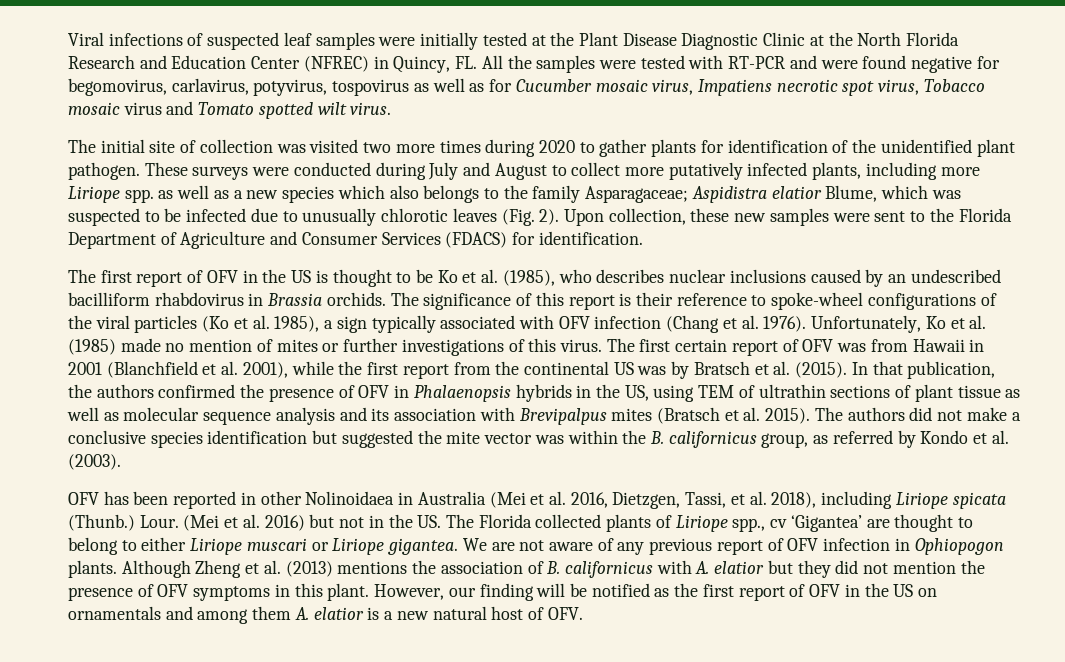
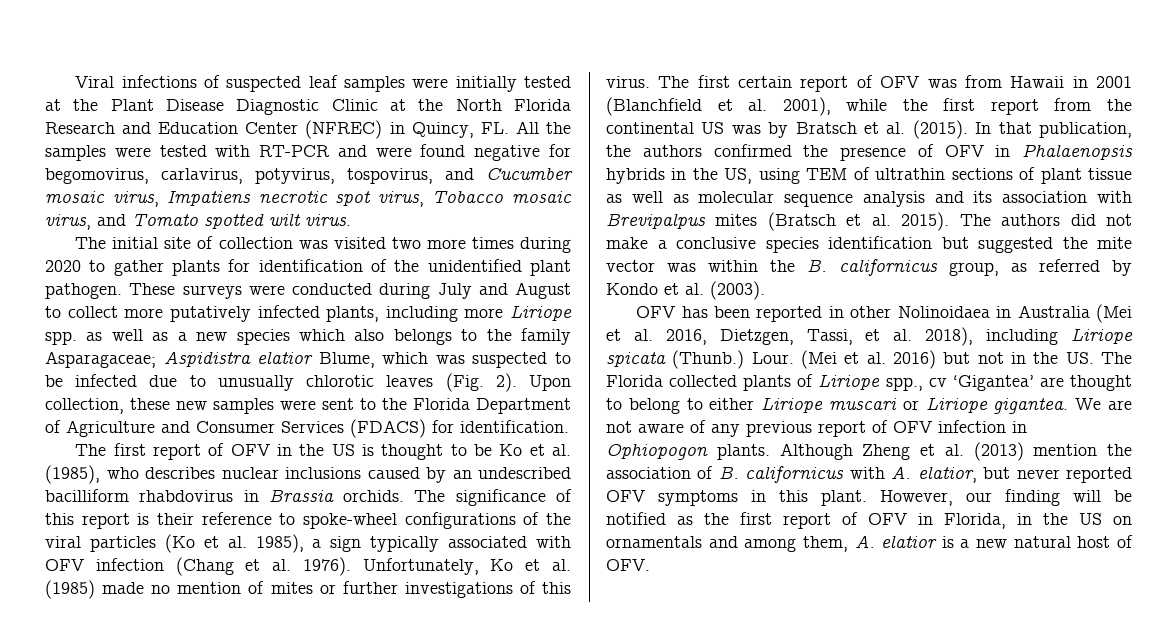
- Viral infections of suspected leaf samples were initially tested at the Plant Disease Diagnostic Clinic at the North Florida Research and Education Center (NFREC) in Quincy, FL. All the samples were tested with RT-PCR and were found negative for begomovirus, carlavirus, potyvirus, tospovirus as well as for Cucumber mosaic virus, Impatiens necrotic spot virus, Tobacco mosaic virus and Tomato spotted wilt virus.
+ Viral infections of suspected leaf samples were initially tested at the Plant Disease Diagnostic Clinic at the North Florida Research and Education Center (NFREC) in Quincy, FL. All the samples were tested with RT-PCR and were found negative for begomovirus, carlavirus, potyvirus, tospovirus, and Cucumber mosaic virus, Impatiens necrotic spot virus, Tobacco mosaic virus, and Tomato spotted wilt virus.
- Although Zheng et al. (2013) mentions the association of B. californicus with A. elatior but they did not mention the presence of OFV symptoms in this plant.
+ Although Zheng et al. (2013) mention the association of B. californicus with A. elatior, but never reported OFV symptoms in this plant.
- However, our finding will be notified as the first report of OFV in the US on ornamentals and among them A. elatior is a new natural host of OFV.
+ However, our finding will be notified as the first report of OFV in Florida, in the US on ornamentals and among them, A. elatior is a new natural host of OFV.

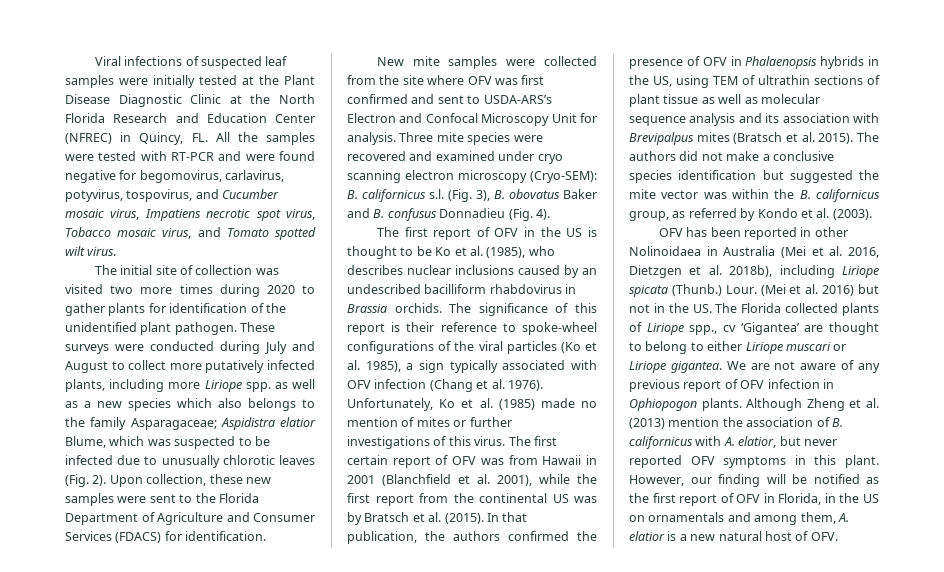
+ New mite samples were collected from the site where OFV was first confirmed and sent to USDA-ARS’s Electron and Confocal Microscopy Unit for analysis. Three mite species were recovered and examined under cryo scanning electron microscopy (Cryo-SEM): B. californicus s.l. (Fig. 3), B. obovatus Baker and B. confusus Donnadieu (Fig. 4).
- OFV has been reported in other Nolinoidaea in Australia (Mei et al. 2016, Dietzgen, Tassi, et al. 2018), including Liriope spicata (Thunb.)
+ OFV has been reported in other Nolinoidaea in Australia (Mei et al. 2016, Dietzgen et al. 2018b), including Liriope spicata (Thunb.)

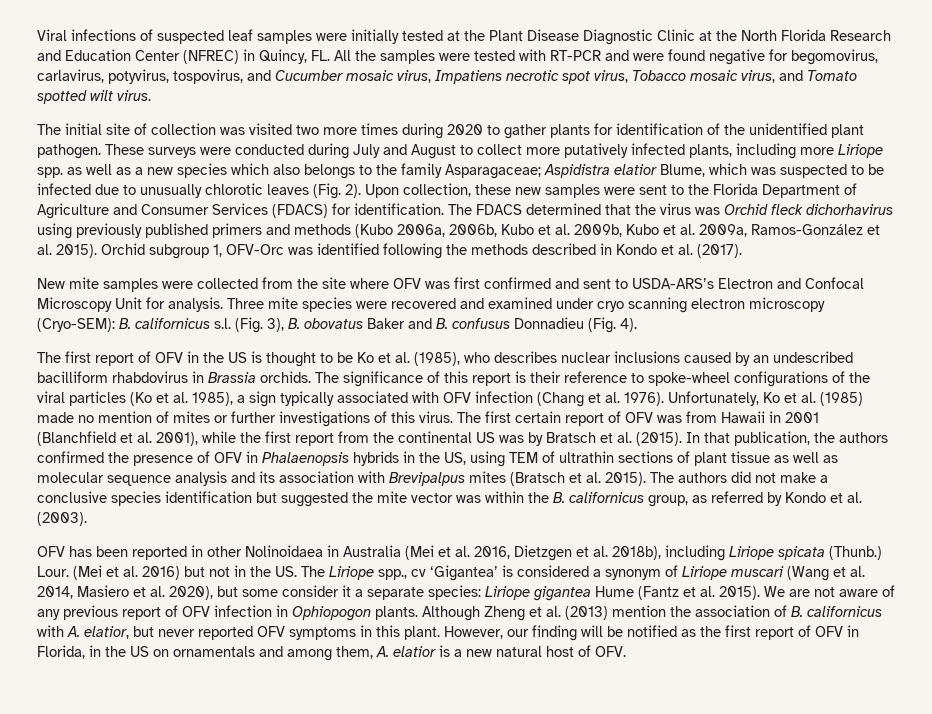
+ The FDACS determined that the virus was Orchid fleck dichorhavirus using previously published primers and methods (Kubo 2006a, 2006b, Kubo et al. 2009b, Kubo et al. 2009a, Ramos-González et al. 2015). Orchid subgroup 1, OFV-Orc was identified following the methods described in Kondo et al. (2017).
- (Mei et al. 2016) but not in the US. The Florida collected plants of Liriope spp., cv ‘Gigantea’ are thought to belong to either Liriope muscari or Liriope gigantea.
+ (Mei et al. 2016) but not in the US. The Liriope spp., cv ‘Gigantea’ is considered a synonym of Liriope muscari (Wang et al. 2014, Masiero et al. 2020), but some consider it a separate species: Liriope gigantea Hume (Fantz et al. 2015).

